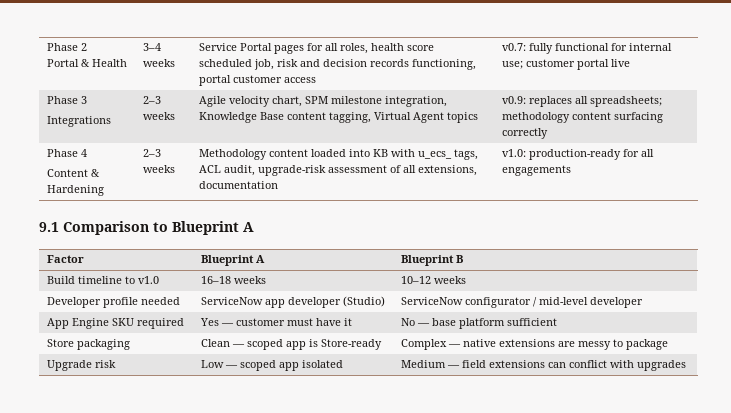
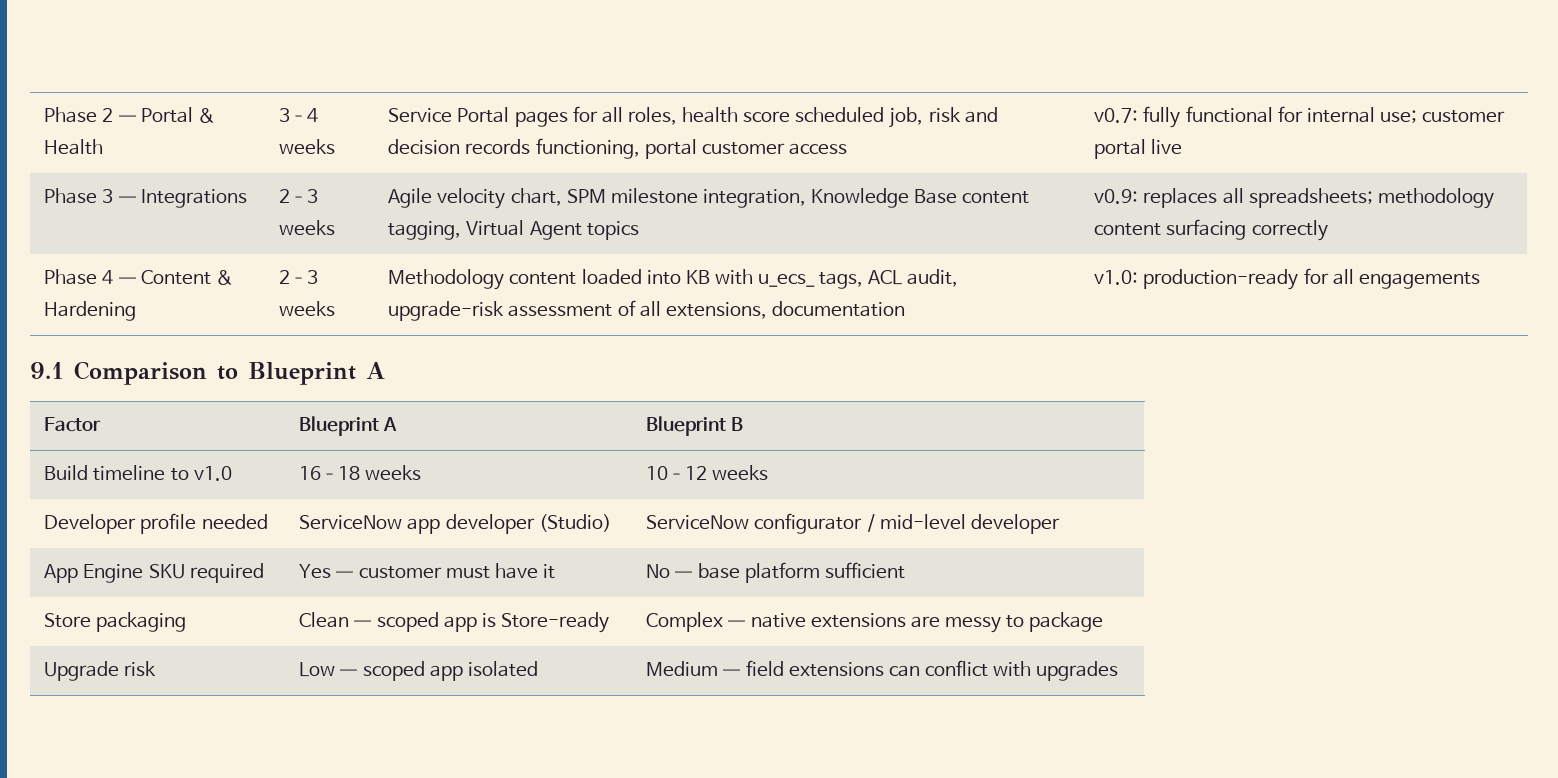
- Phase 2
- Portal & Health | 3–4 weeks | Service Portal pages for all roles, health score scheduled job, risk and decision records functioning, portal customer access | v0.7: fully functional for internal use; customer portal live
+ Phase 2 — Portal & Health | 3–4 weeks | Service Portal pages for all roles, health score scheduled job, risk and decision records functioning, portal customer access | v0.7: fully functional for internal use; customer portal live
- Phase 3
- Integrations | 2–3 weeks | Agile velocity chart, SPM milestone integration, Knowledge Base content tagging, Virtual Agent topics | v0.9: replaces all spreadsheets; methodology content surfacing correctly
+ Phase 3 — Integrations | 2–3 weeks | Agile velocity chart, SPM milestone integration, Knowledge Base content tagging, Virtual Agent topics | v0.9: replaces all spreadsheets; methodology content surfacing correctly
- Phase 4
- Content & Hardening | 2–3 weeks | Methodology content loaded into KB with u_ecs_ tags, ACL audit, upgrade-risk assessment of all extensions, documentation | v1.0: production-ready for all engagements
+ Phase 4 — Content & Hardening | 2–3 weeks | Methodology content loaded into KB with u_ecs_ tags, ACL audit, upgrade-risk assessment of all extensions, documentation | v1.0: production-ready for all engagements

